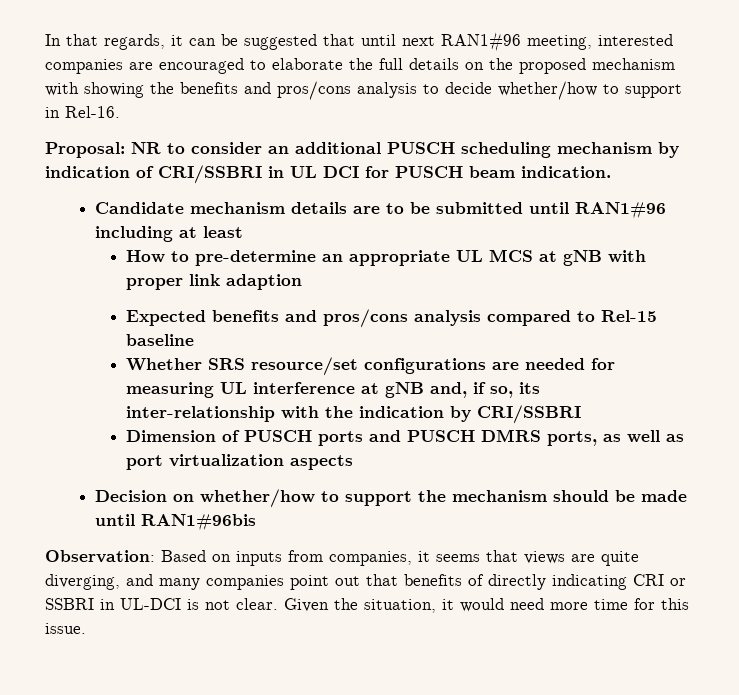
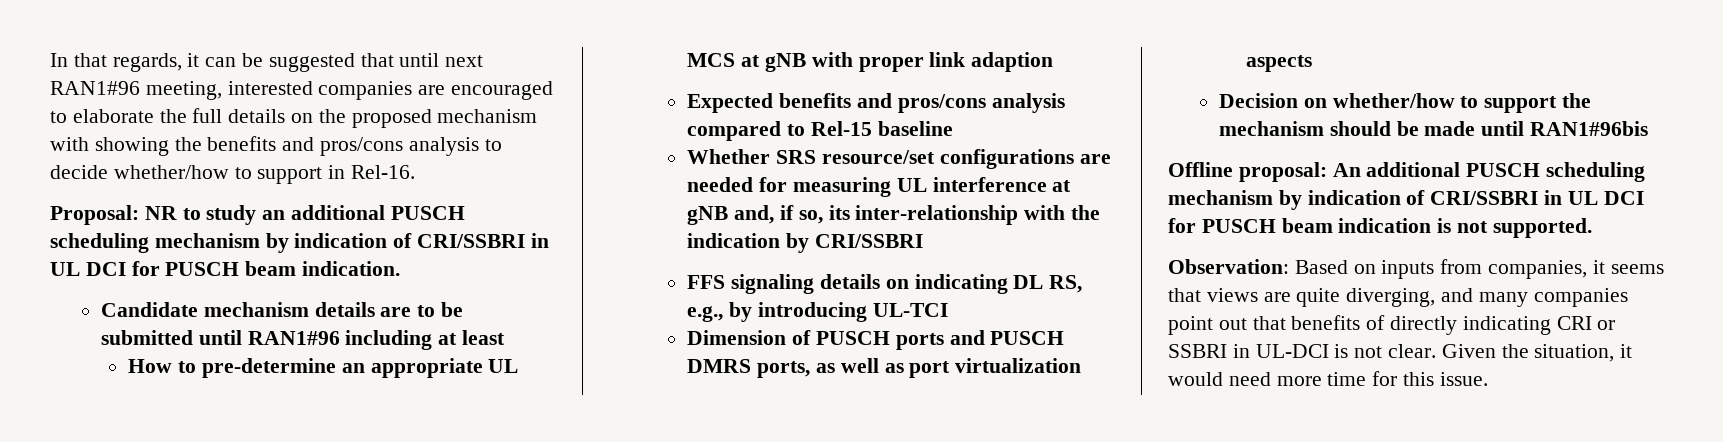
- Proposal: NR to consider an additional PUSCH scheduling mechanism by indication of CRI/SSBRI in UL DCI for PUSCH beam indication.
+ Proposal: NR to study an additional PUSCH scheduling mechanism by indication of CRI/SSBRI in UL DCI for PUSCH beam indication.
+ FFS signaling details on indicating DL RS, e.g., by introducing UL-TCI
+ Offline proposal: An additional PUSCH scheduling mechanism by indication of CRI/SSBRI in UL DCI for PUSCH beam indication is not supported.

